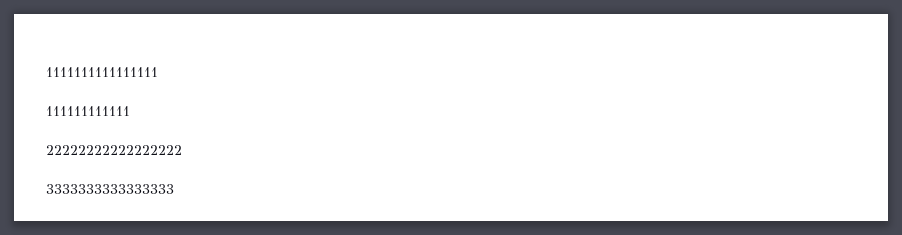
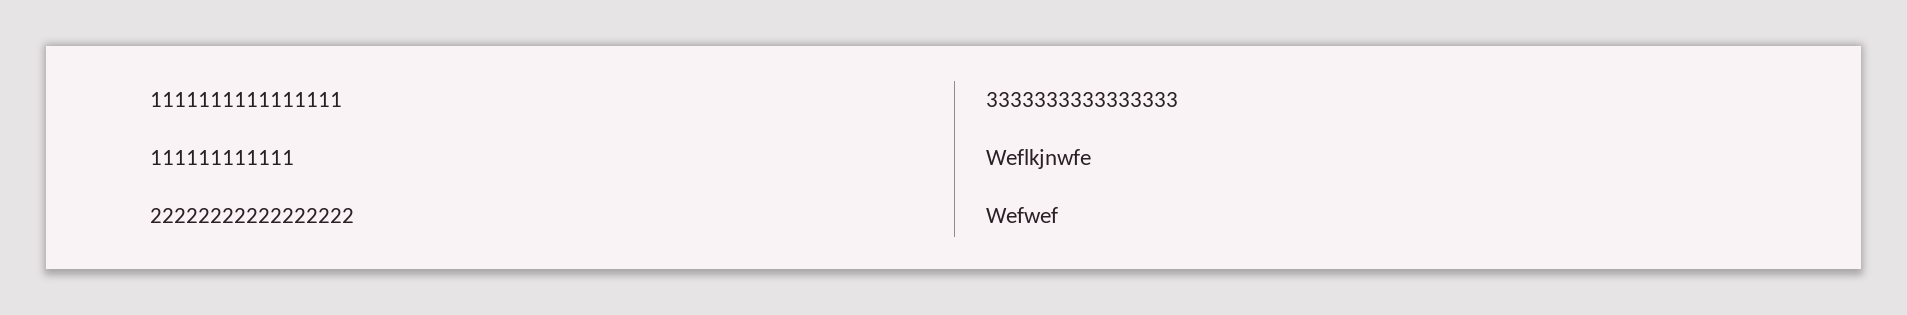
+ Weflkjnwfe
+ Wefwef

